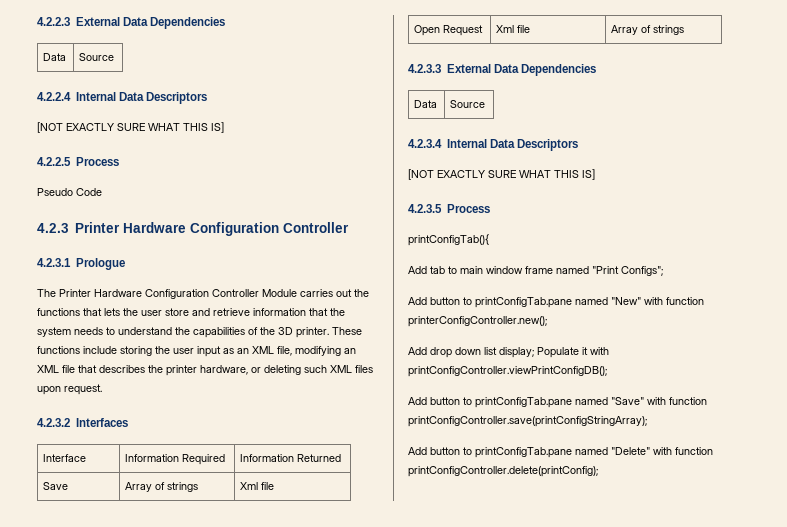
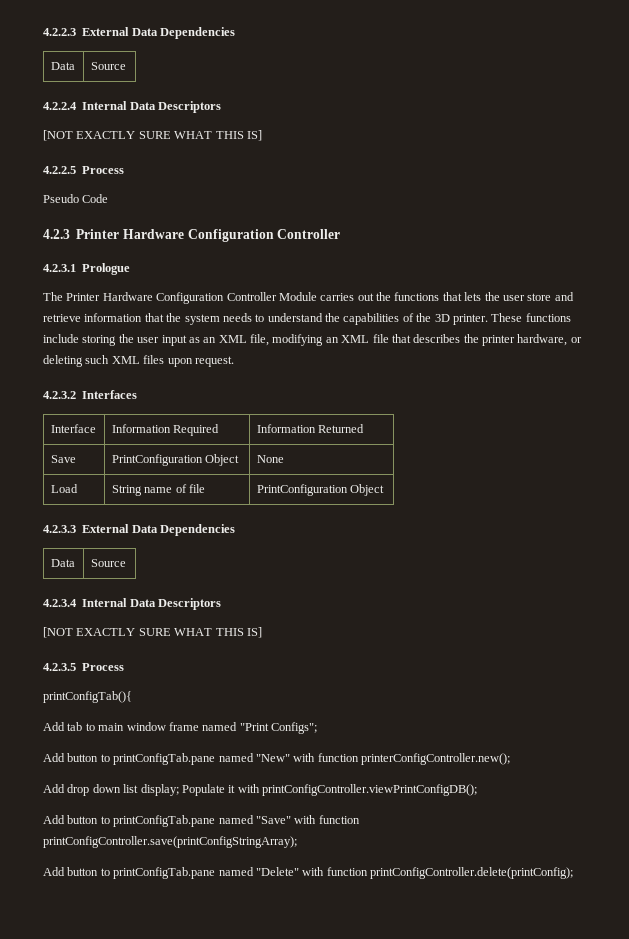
- Save | Array of strings | Xml file
- Open Request | Xml file | Array of strings
+ Save | PrintConfiguration Object | None
+ Load | String name of file | PrintConfiguration Object

